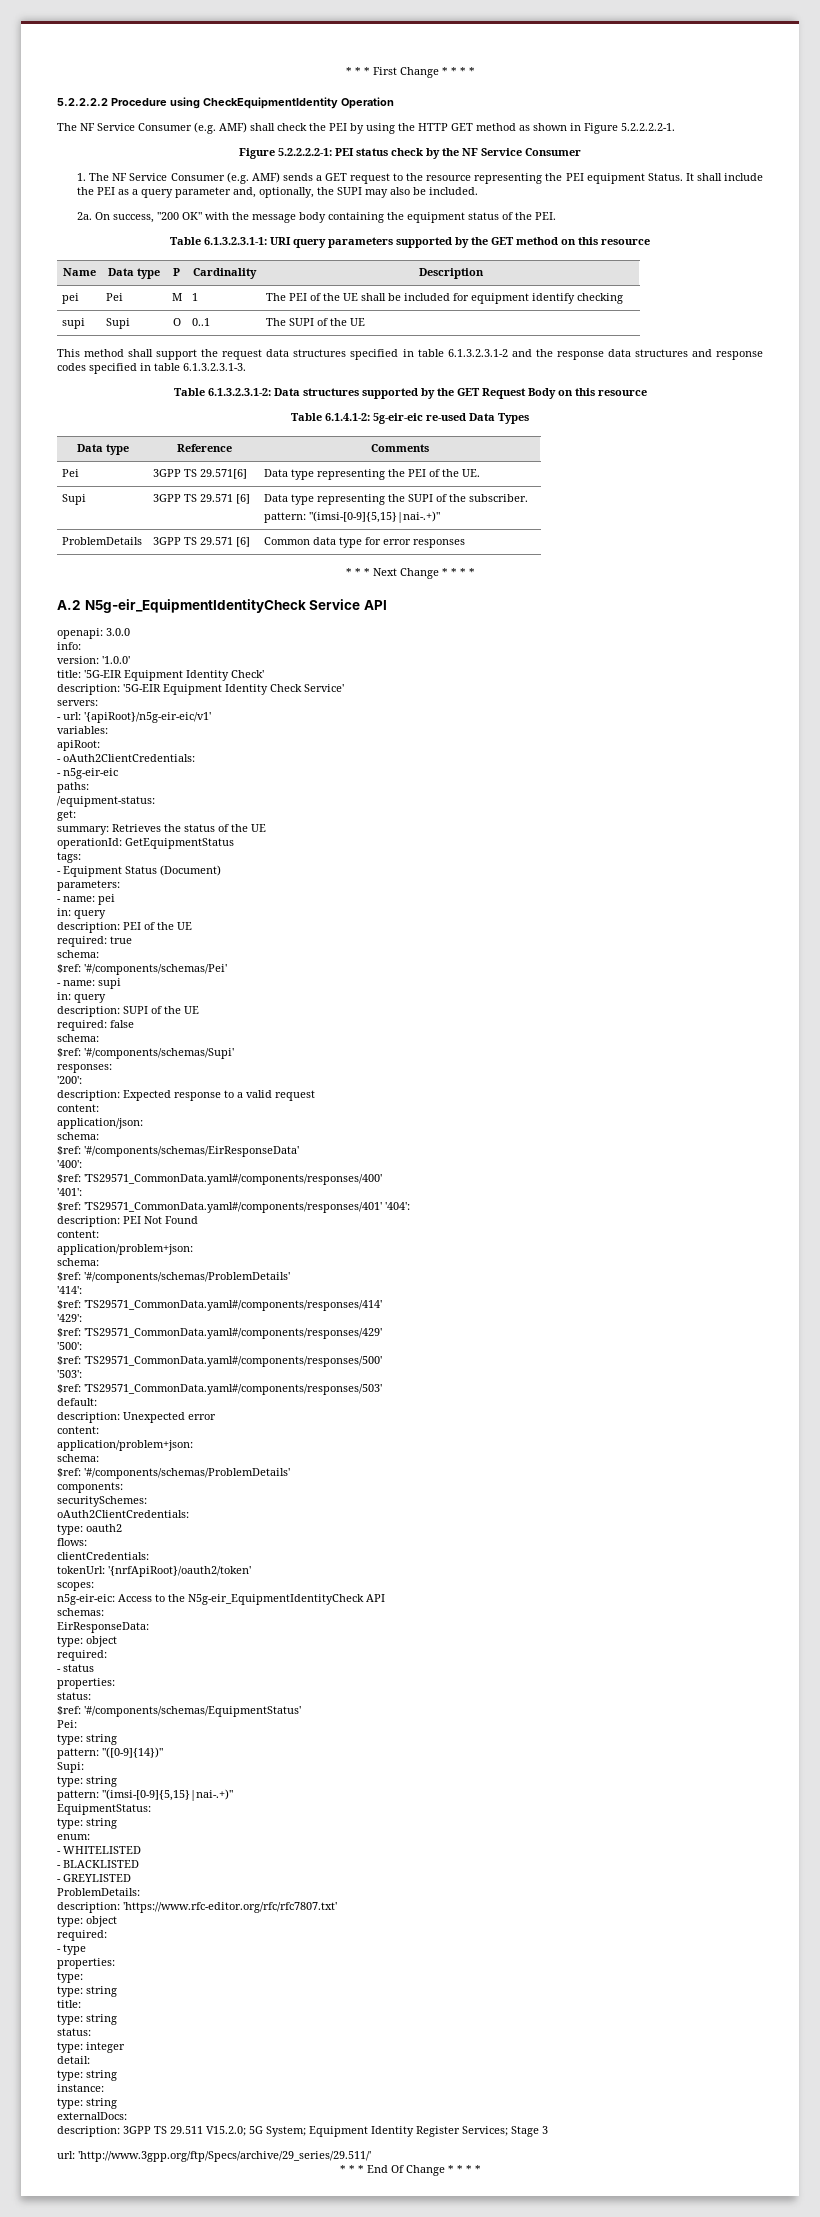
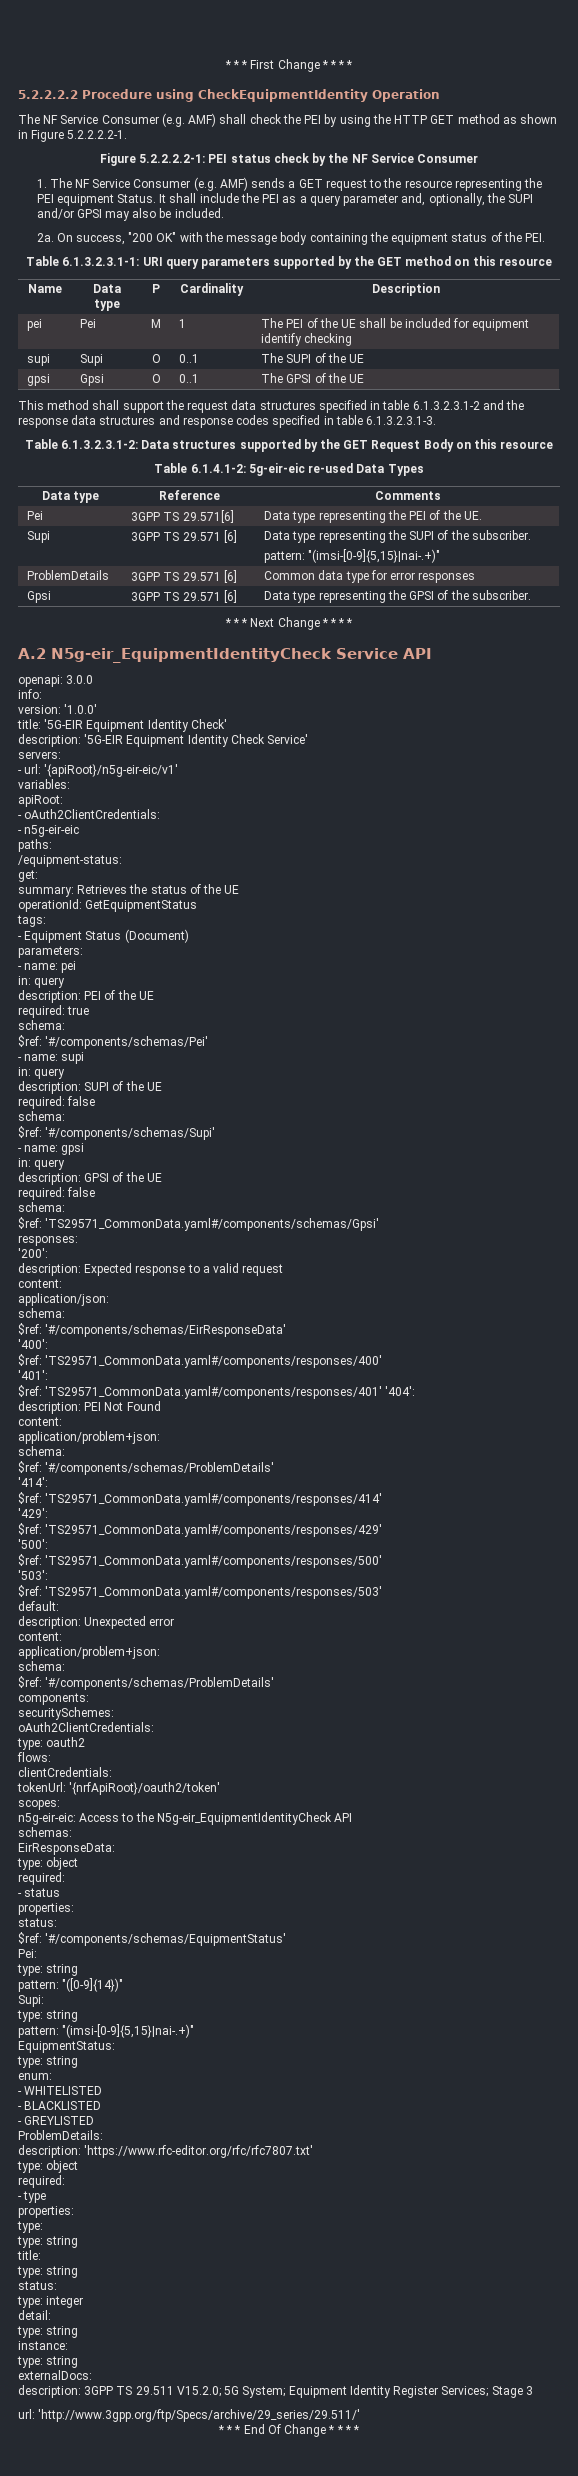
- It shall include the PEI as a query parameter and, optionally, the SUPI may also be included.
+ It shall include the PEI as a query parameter and, optionally, the SUPI and/or GPSI may also be included.
+ gpsi | Gpsi | O | 0..1 | The GPSI of the UE
+ Gpsi | 3GPP TS 29.571 [6] | Data type representing the GPSI of the subscriber.
+ - name: gpsi
+ in: query
+ description: GPSI of the UE
+ required: false
+ schema:
+ $ref: 'TS29571_CommonData.yaml#/components/schemas/Gpsi'

